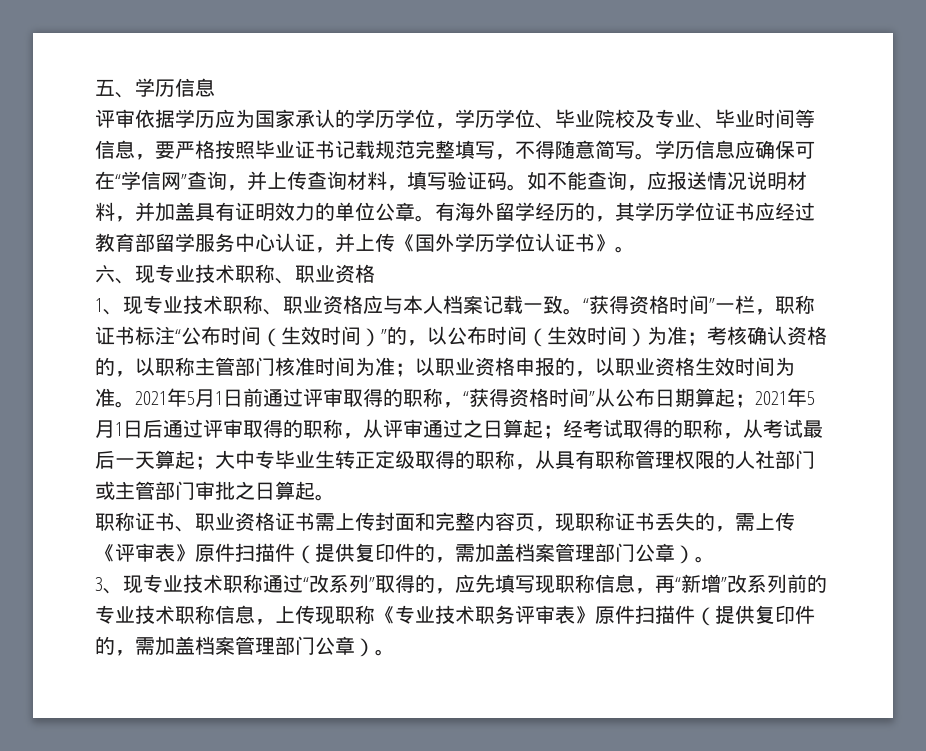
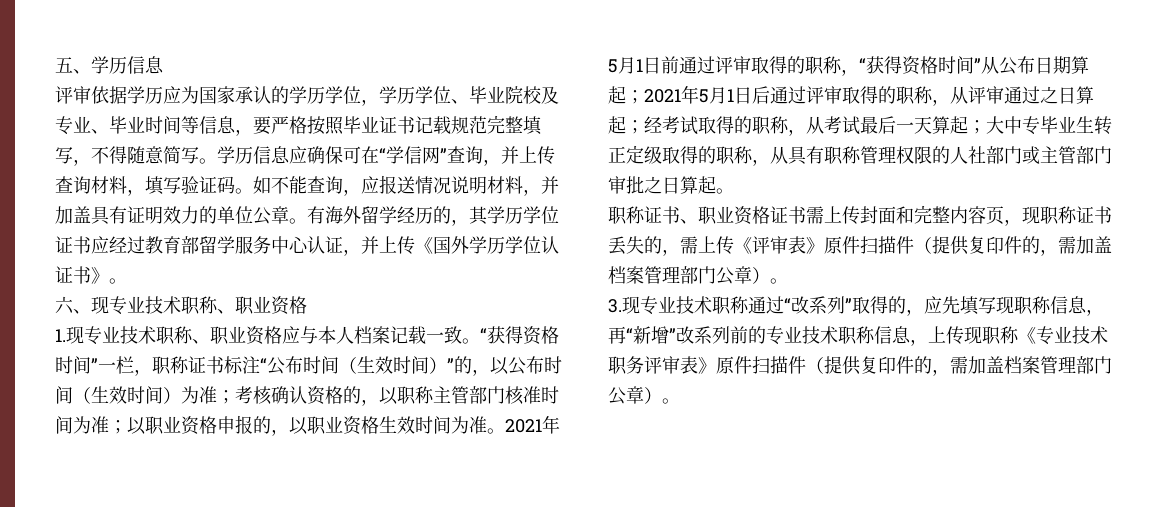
- 1、现专业技术职称、职业资格应与本人档案记载一致。
+ 1.现专业技术职称、职业资格应与本人档案记载一致。
- 3、现专业技术职称通过“改系列”取得的，应先填写现职称信息，再“新增”改系列前的专业技术职称信息，上传现职称《专业技术职务评审表》原件扫描件（提供复印件的，需加盖档案管理部门公章）。
+ 3.现专业技术职称通过“改系列”取得的，应先填写现职称信息，再“新增”改系列前的专业技术职称信息，上传现职称《专业技术职务评审表》原件扫描件（提供复印件的，需加盖档案管理部门公章）。

